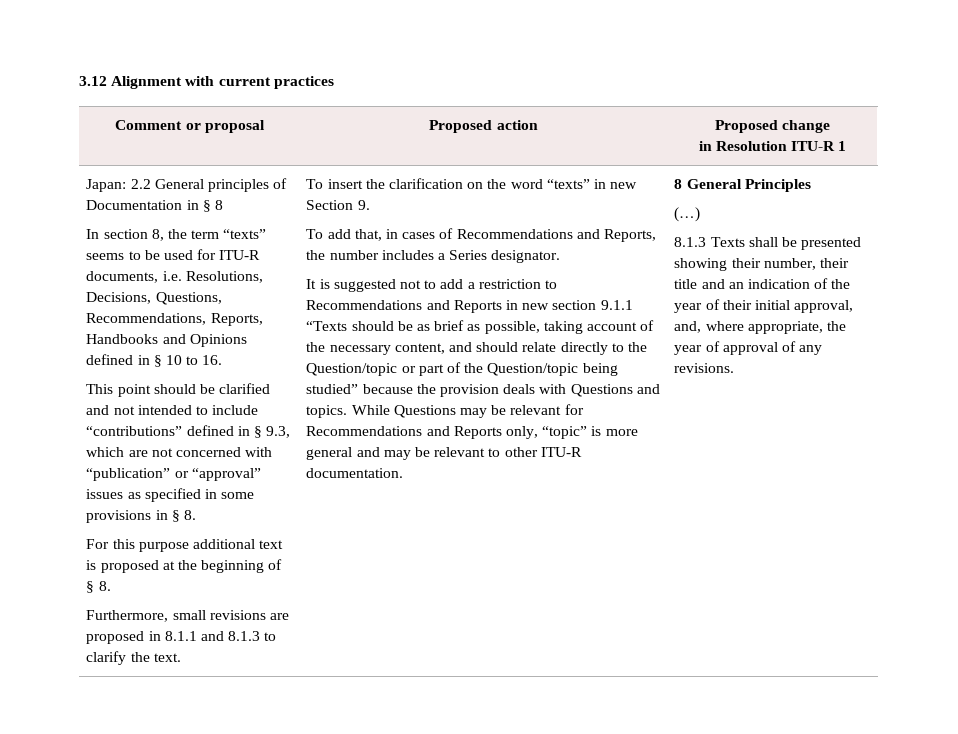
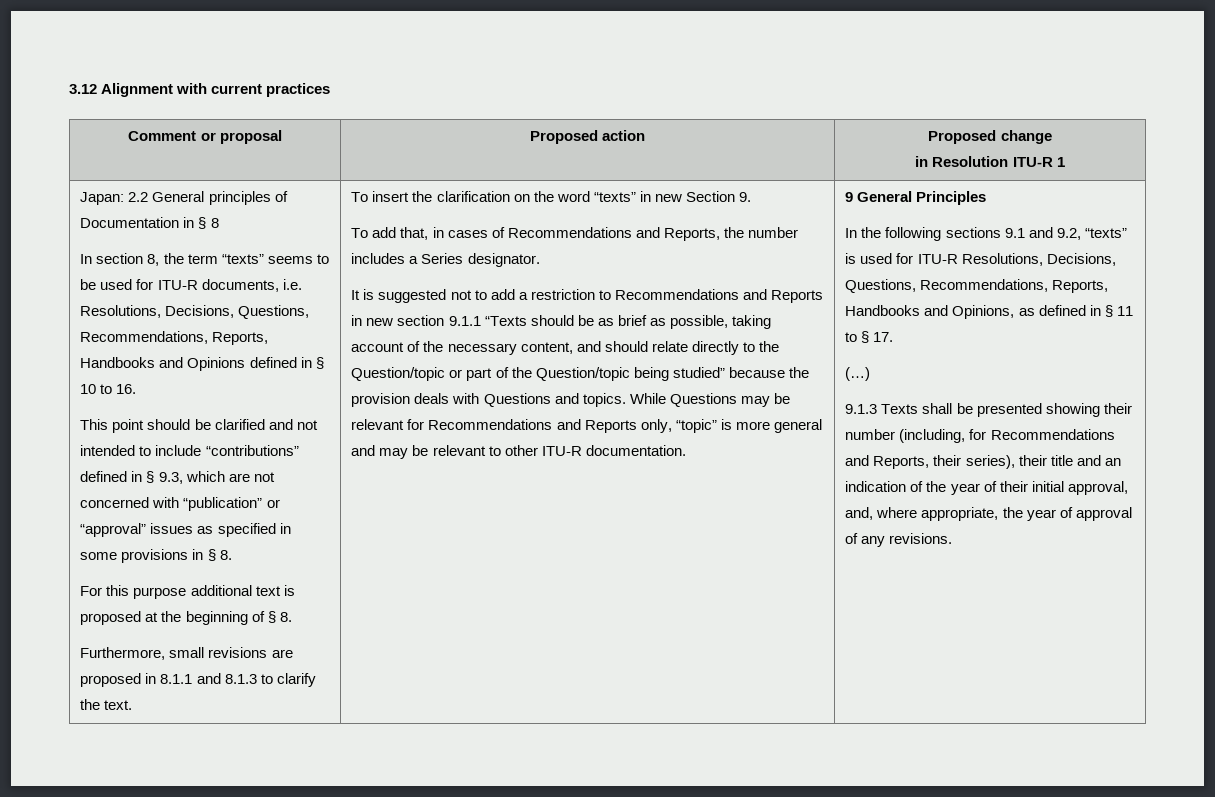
- 8 General Principles
+ 9 General Principles
+ In the following sections 9.1 and 9.2, “texts” is used for ITU-R Resolutions, Decisions, Questions, Recommendations, Reports, Handbooks and Opinions, as defined in § 11 to § 17.
- 8.1.3 Texts shall be presented showing their number, their title and an indication of the year of their initial approval, and, where appropriate, the year of approval of any revisions.
+ 9.1.3 Texts shall be presented showing their number (including, for Recommendations and Reports, their series), their title and an indication of the year of their initial approval, and, where appropriate, the year of approval of any revisions.

